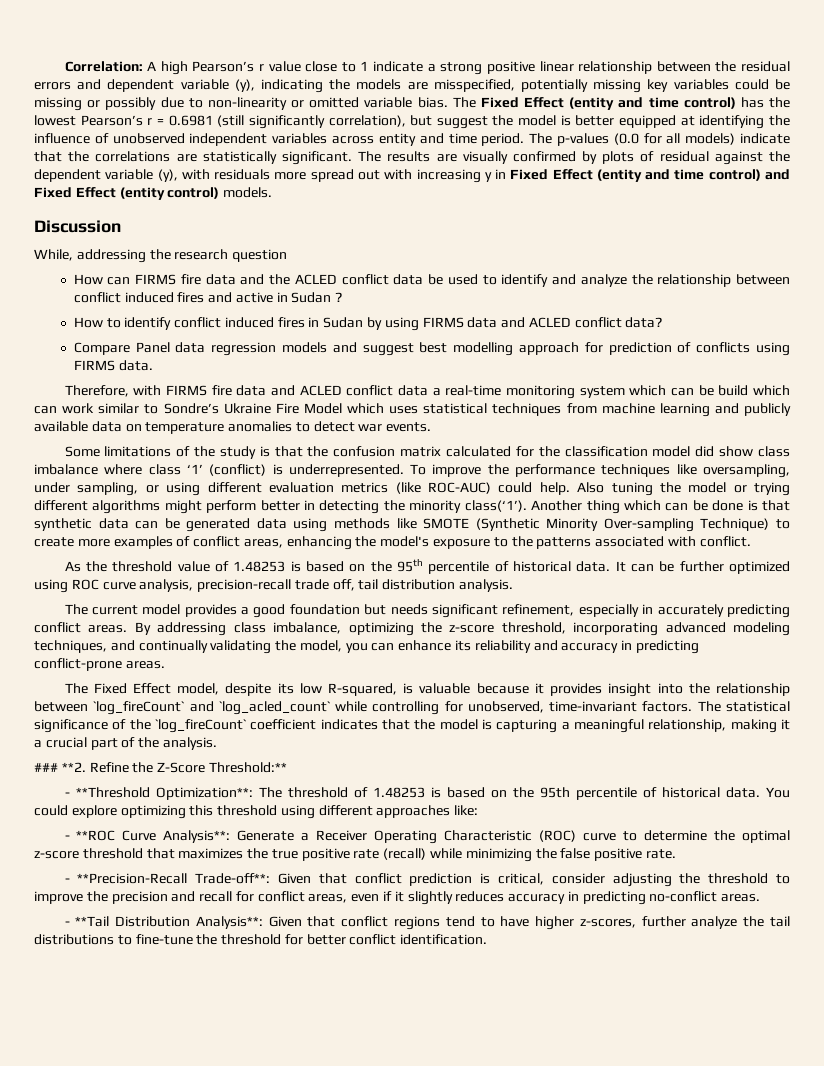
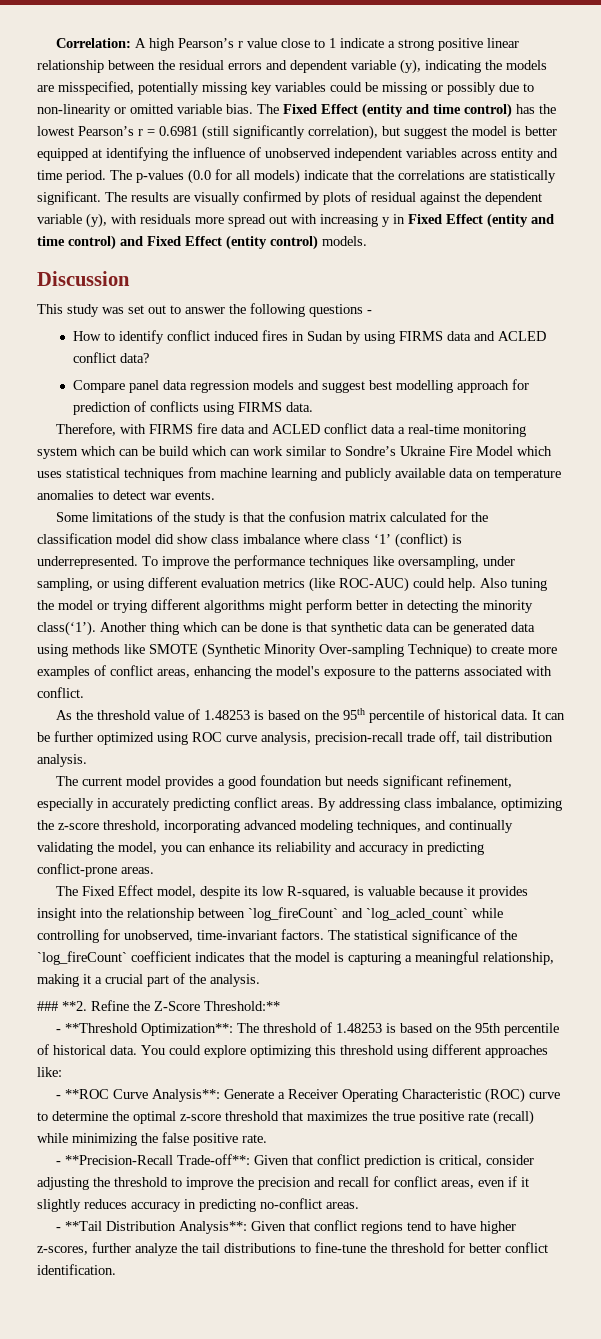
- While, addressing the research question
- How can FIRMS fire data and the ACLED conflict data be used to identify and analyze the relationship between conflict induced fires and active in Sudan ?
+ This study was set out to answer the following questions -
- Compare Panel data regression models and suggest best modelling approach for prediction of conflicts using FIRMS data.
+ Compare panel data regression models and suggest best modelling approach for prediction of conflicts using FIRMS data.

